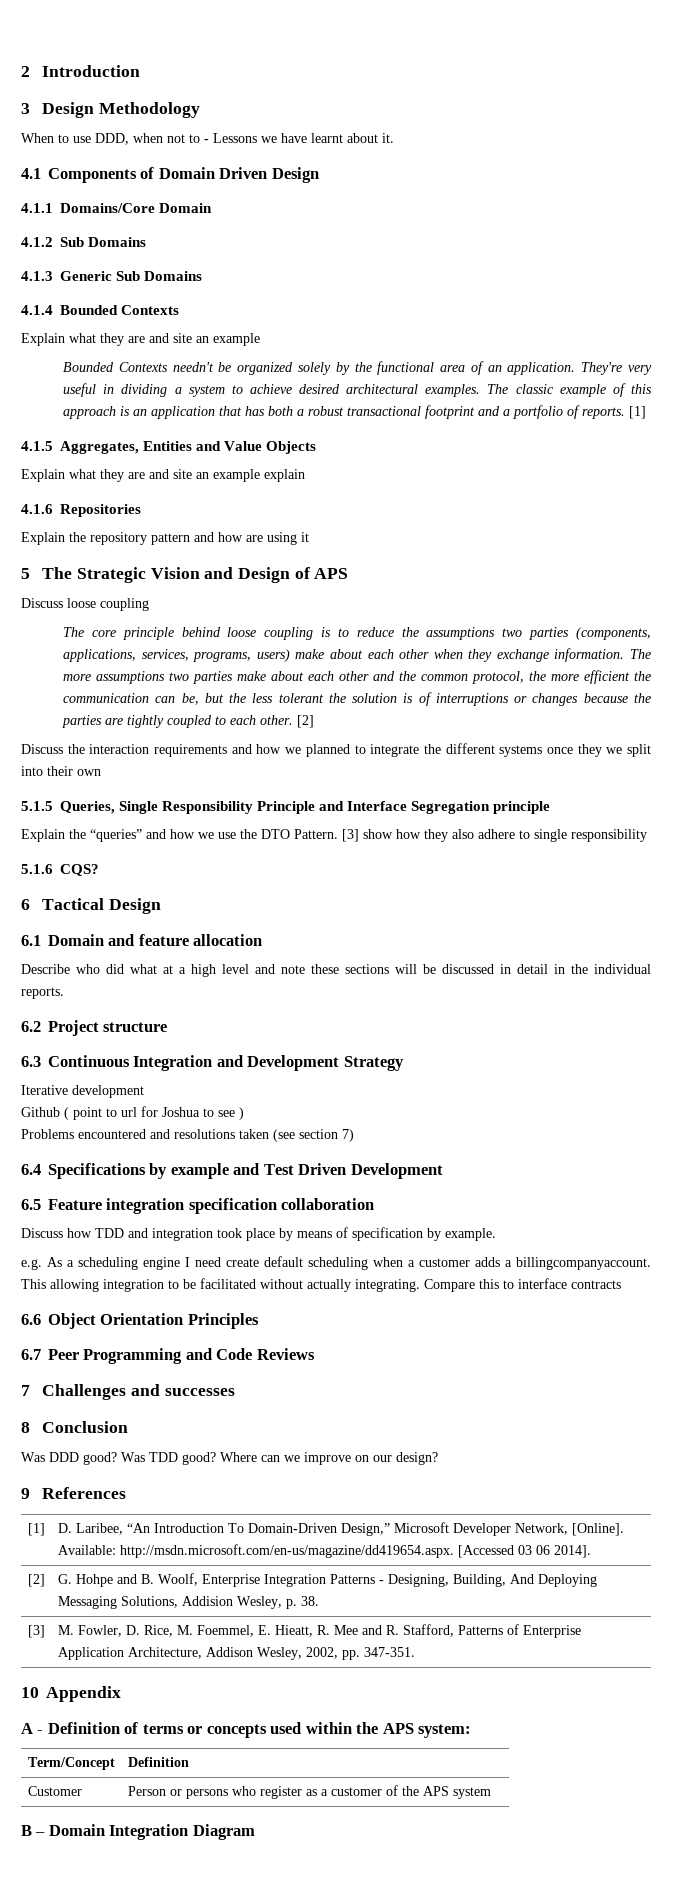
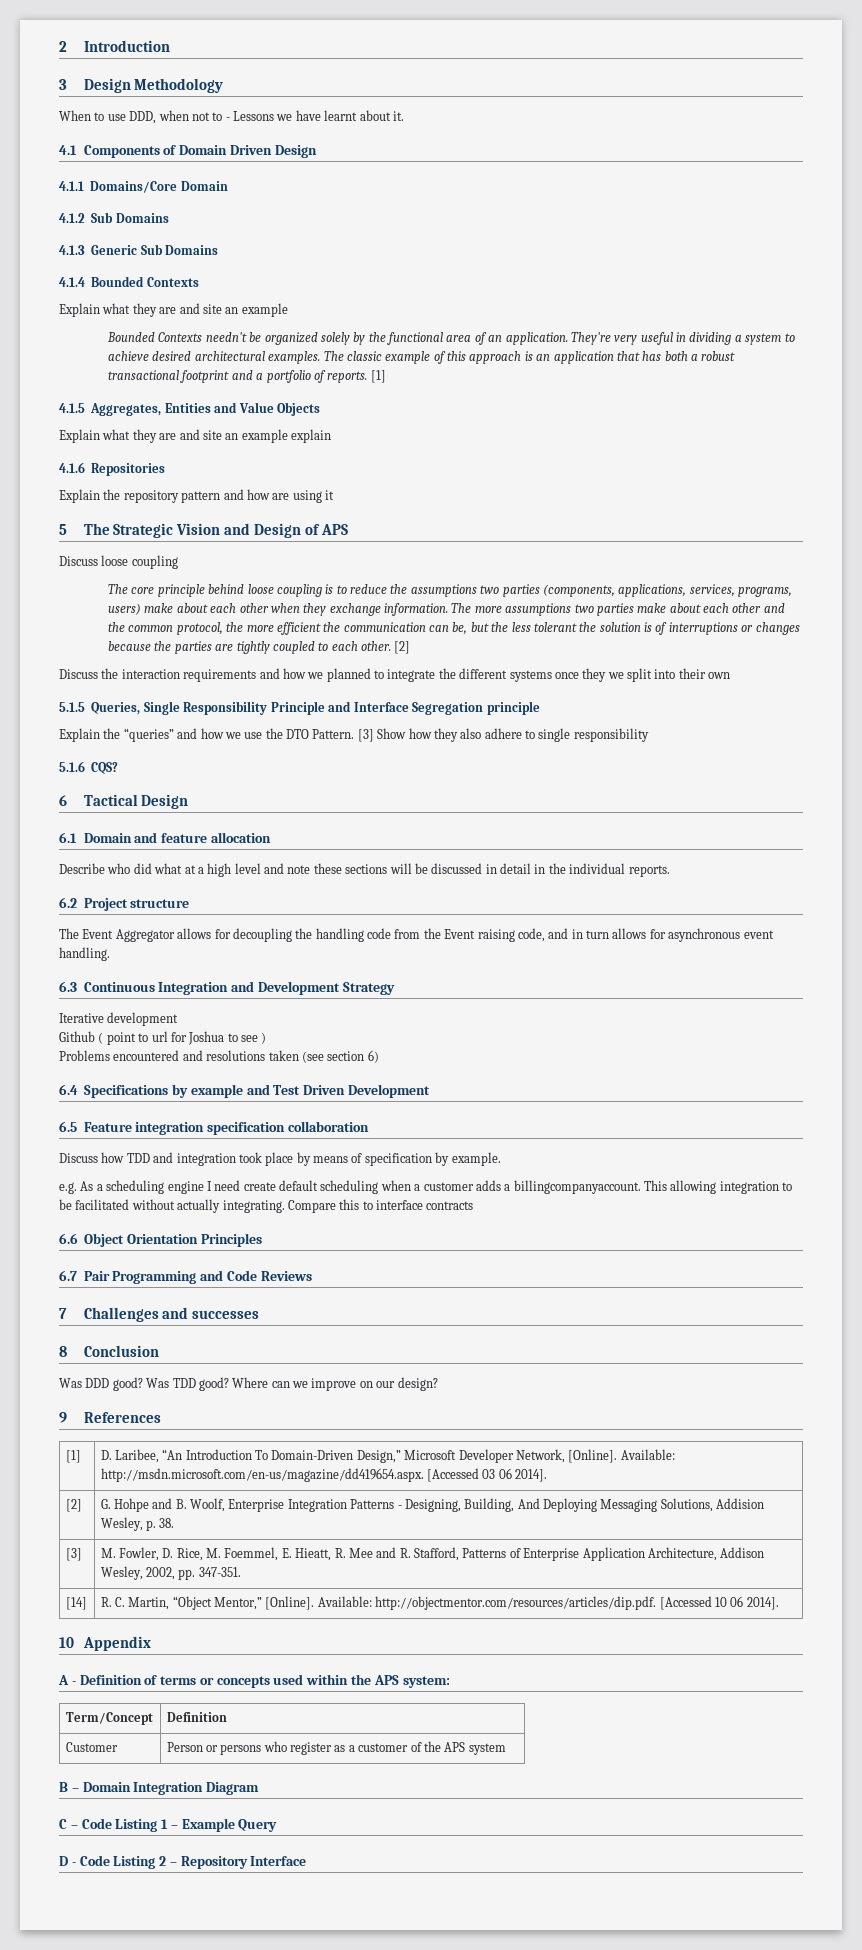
- [3] show how they also adhere to single responsibility
+ [3] Show how they also adhere to single responsibility
+ The Event Aggregator allows for decoupling the handling code from the Event raising code, and in turn allows for asynchronous event handling.
- Problems encountered and resolutions taken (see section 7)
+ Problems encountered and resolutions taken (see section 6)
- 6.7 Peer Programming and Code Reviews
+ 6.7 Pair Programming and Code Reviews
+ [14] | R. C. Martin, “Object Mentor,” [Online]. Available: http://objectmentor.com/resources/articles/dip.pdf. [Accessed 10 06 2014].
+ C – Code Listing 1 – Example Query
+ D - Code Listing 2 – Repository Interface

